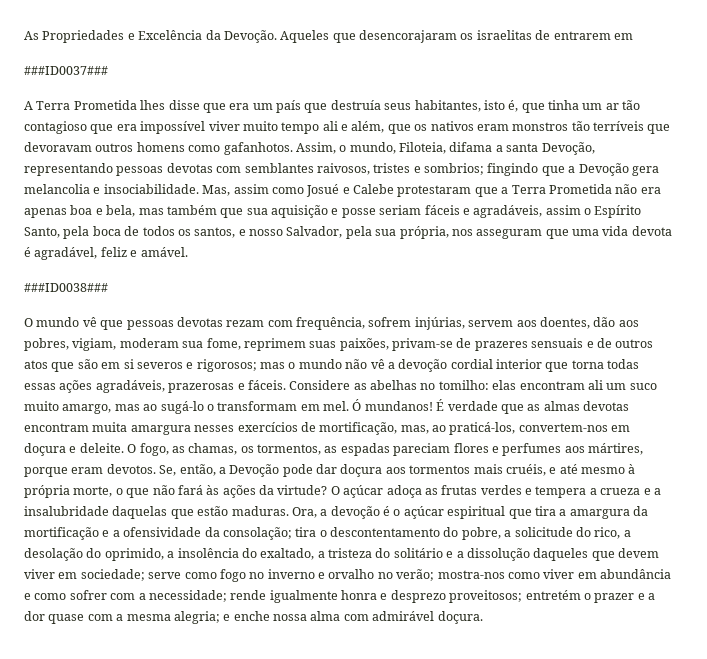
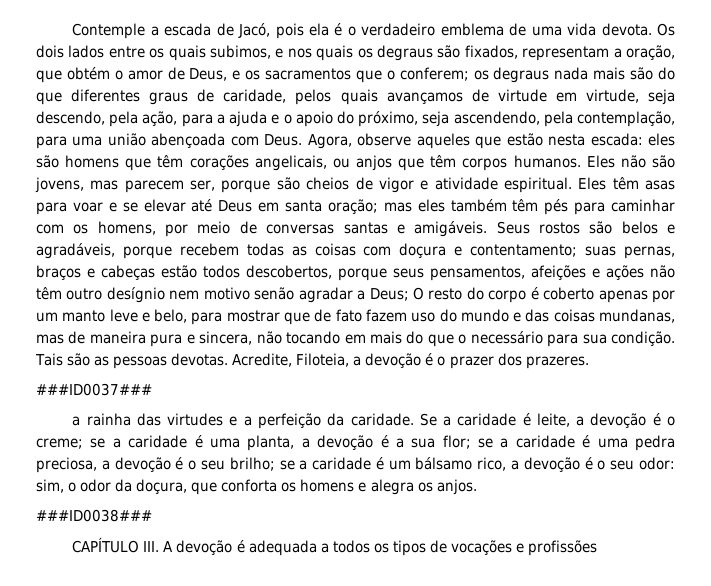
- As Propriedades e Excelência da Devoção. Aqueles que desencorajaram os israelitas de entrarem em
+ Contemple a escada de Jacó, pois ela é o verdadeiro emblema de uma vida devota. Os dois lados entre os quais subimos, e nos quais os degraus são fixados, representam a oração, que obtém o amor de Deus, e os sacramentos que o conferem; os degraus nada mais são do que diferentes graus de caridade, pelos quais avançamos de virtude em virtude, seja descendo, pela ação, para a ajuda e o apoio do próximo, seja ascendendo, pela contemplação, para uma união abençoada com Deus. Agora, observe aqueles que estão nesta escada: eles são homens que têm corações angelicais, ou anjos que têm corpos humanos. Eles não são jovens, mas parecem ser, porque são cheios de vigor e atividade espiritual. Eles têm asas para voar e se elevar até Deus em santa oração; mas eles também têm pés para caminhar com os homens, por meio de conversas santas e amigáveis. Seus rostos são belos e agradáveis, porque recebem todas as coisas com doçura e contentamento; suas pernas, braços e cabeças estão todos descobertos, porque seus pensamentos, afeições e ações não têm outro desígnio nem motivo senão agradar a Deus; O resto do corpo é coberto apenas por um manto leve e belo, para mostrar que de fato fazem uso do mundo e das coisas mundanas, mas de maneira pura e sincera, não tocando em mais do que o necessário para sua condição. Tais são as pessoas devotas. Acredite, Filoteia, a devoção é o prazer dos prazeres.
  ###ID0037###
- A Terra Prometida lhes disse que era um país que destruía seus habitantes, isto é, que tinha um ar tão contagioso que era impossível viver muito tempo ali e além, que os nativos eram monstros tão terríveis que devoravam outros homens como gafanhotos. Assim, o mundo, Filoteia, difama a santa Devoção, representando pessoas devotas com semblantes raivosos, tristes e sombrios; fingindo que a Devoção gera melancolia e insociabilidade. Mas, assim como Josué e Calebe protestaram que a Terra Prometida não era apenas boa e bela, mas também que sua aquisição e posse seriam fáceis e agradáveis, assim o Espírito Santo, pela boca de todos os santos, e nosso Salvador, pela sua própria, nos asseguram que uma vida devota é agradável, feliz e amável.
+ a rainha das virtudes e a perfeição da caridade. Se a caridade é leite, a devoção é o creme; se a caridade é uma planta, a devoção é a sua flor; se a caridade é uma pedra preciosa, a devoção é o seu brilho; se a caridade é um bálsamo rico, a devoção é o seu odor: sim, o odor da doçura, que conforta os homens e alegra os anjos.
  ###ID0038###
- O mundo vê que pessoas devotas rezam com frequência, sofrem injúrias, servem aos doentes, dão aos pobres, vigiam, moderam sua fome, reprimem suas paixões, privam-se de prazeres sensuais e de outros atos que são em si severos e rigorosos; mas o mundo não vê a devoção cordial interior que torna todas essas ações agradáveis, prazerosas e fáceis. Considere as abelhas no tomilho: elas encontram ali um suco muito amargo, mas ao sugá-lo o transformam em mel. Ó mundanos! É verdade que as almas devotas encontram muita amargura nesses exercícios de mortificação, mas, ao praticá-los, convertem-nos em doçura e deleite. O fogo, as chamas, os tormentos, as espadas pareciam flores e perfumes aos mártires, porque eram devotos. Se, então, a Devoção pode dar doçura aos tormentos mais cruéis, e até mesmo à própria morte, o que não fará às ações da virtude? O açúcar adoça as frutas verdes e tempera a crueza e a insalubridade daquelas que estão maduras. Ora, a devoção é o açúcar espiritual que tira a amargura da mortificação e a ofensividade da consolação; tira o descontentamento do pobre, a solicitude do rico, a desolação do oprimido, a insolência do exaltado, a tristeza do solitário e a dissolução daqueles que devem viver em sociedade; serve como fogo no inverno e orvalho no verão; mostra-nos como viver em abundância e como sofrer com a necessidade; rende igualmente honra e desprezo proveitosos; entretém o prazer e a dor quase com a mesma alegria; e enche nossa alma com admirável doçura.
+ CAPÍTULO III. A devoção é adequada a todos os tipos de vocações e profissões

